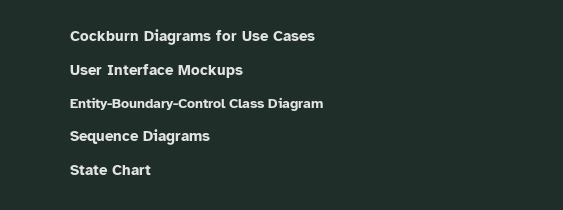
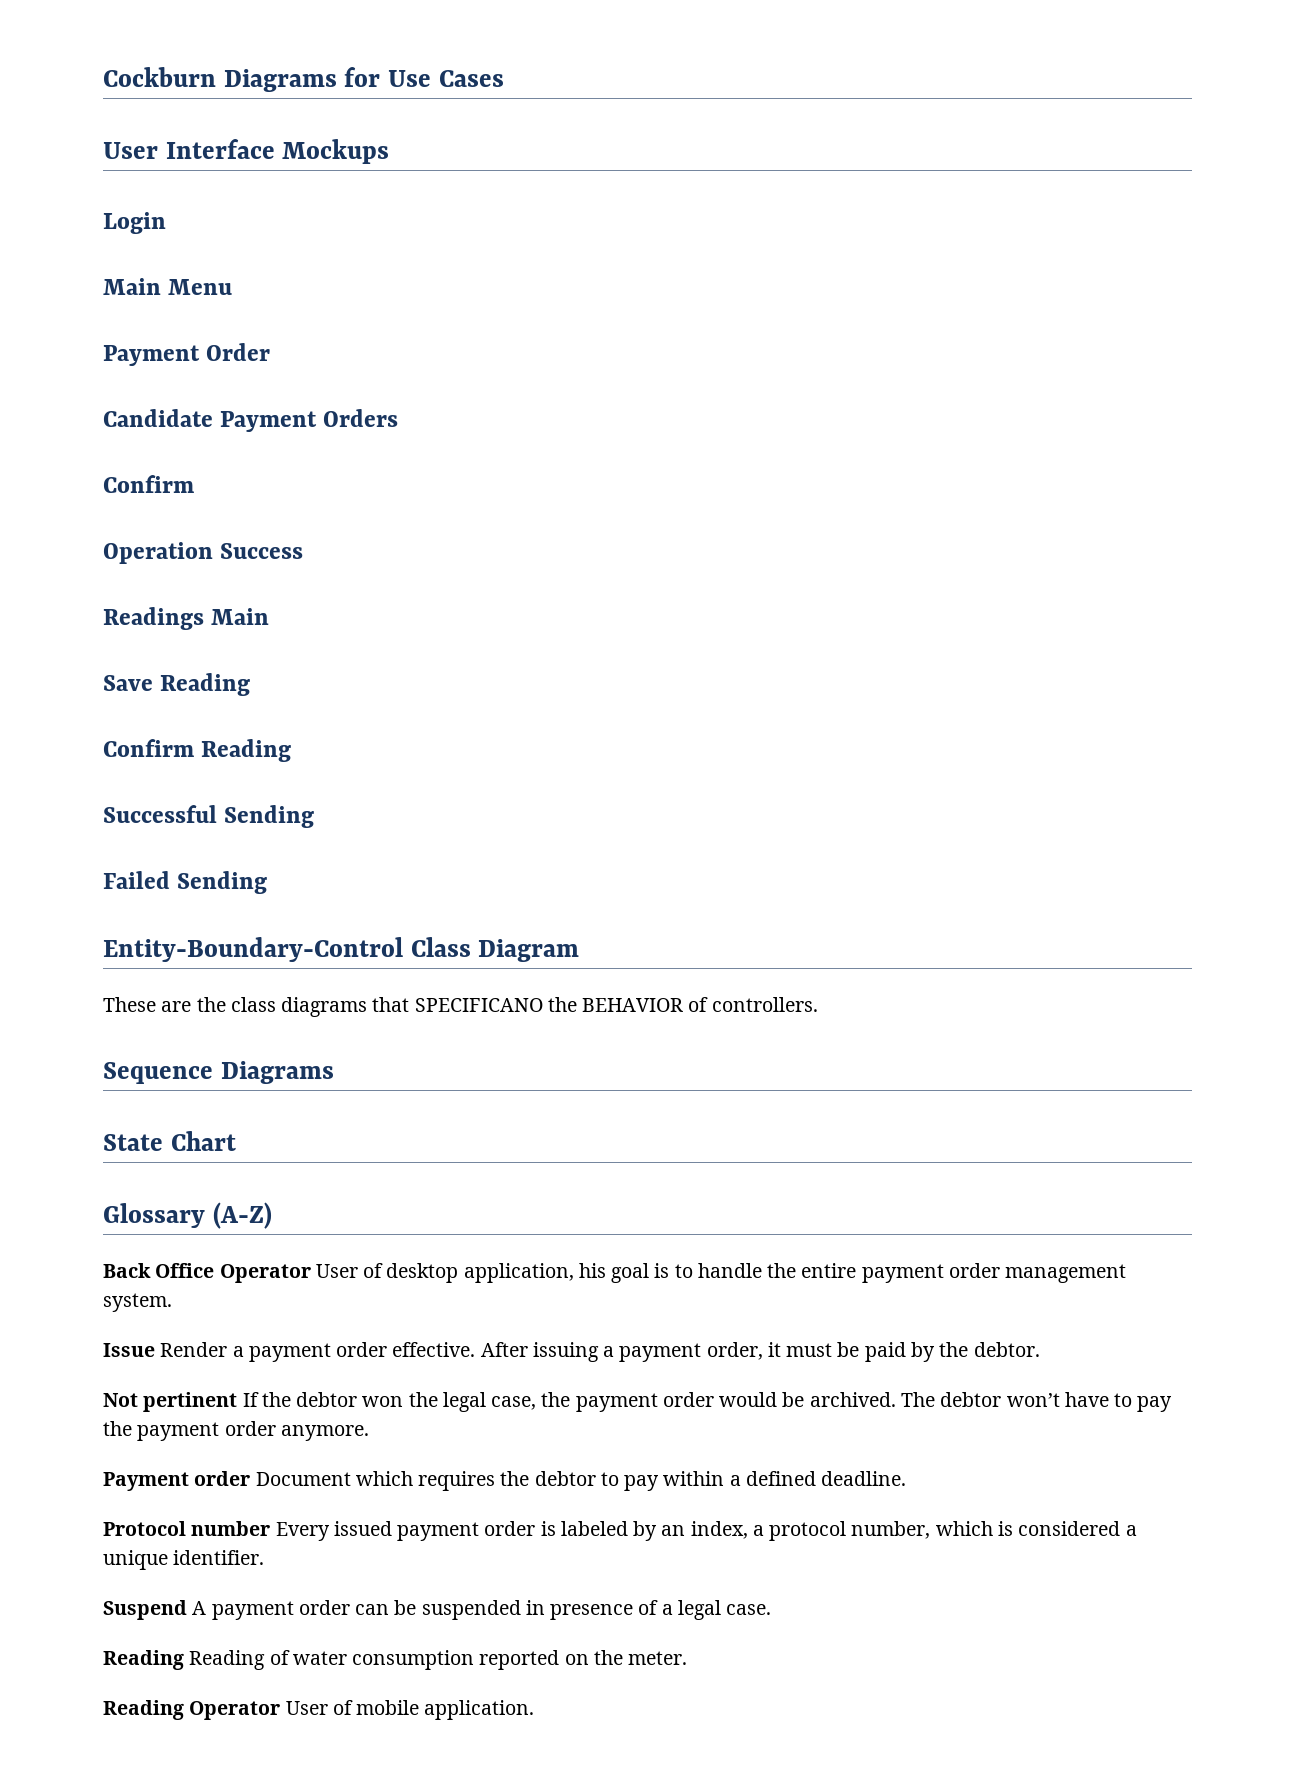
+ Login
+ Main Menu
+ Payment Order
+ Candidate Payment Orders
+ Confirm
+ Operation Success
+ Readings Main
+ Save Reading
+ Confirm Reading
+ Successful Sending
+ Failed Sending
  Entity-Boundary-Control Class Diagram
+ These are the class diagrams that SPECIFICANO the BEHAVIOR of controllers.
  Sequence Diagrams
  State Chart
+ Glossary (A-Z)
+ Back Office Operator User of desktop application, his goal is to handle the entire payment order management system.
+ Issue Render a payment order effective. After issuing a payment order, it must be paid by the debtor.
+ Not pertinent If the debtor won the legal case, the payment order would be archived. The debtor won’t have to pay the payment order anymore.
+ Payment order Document which requires the debtor to pay within a defined deadline.
+ Protocol number Every issued payment order is labeled by an index, a protocol number, which is considered a unique identifier.
+ Suspend A payment order can be suspended in presence of a legal case.
+ Reading Reading of water consumption reported on the meter.
+ Reading Operator User of mobile application.

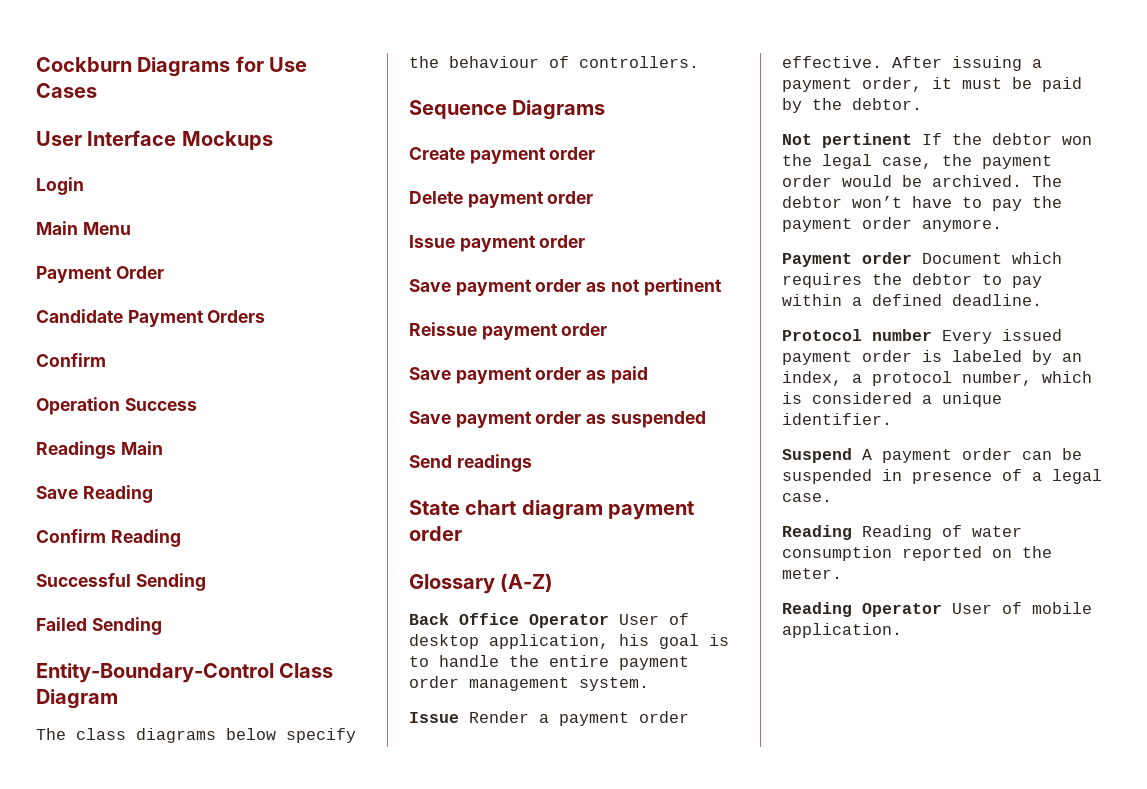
- These are the class diagrams that SPECIFICANO the BEHAVIOR of controllers.
+ The class diagrams below specify the behaviour of controllers.
  Sequence Diagrams
- State Chart
+ Create payment order
+ Delete payment order
+ Issue payment order
+ Save payment order as not pertinent
+ Reissue payment order
+ Save payment order as paid
+ Save payment order as suspended
+ Send readings
+ State chart diagram payment order

